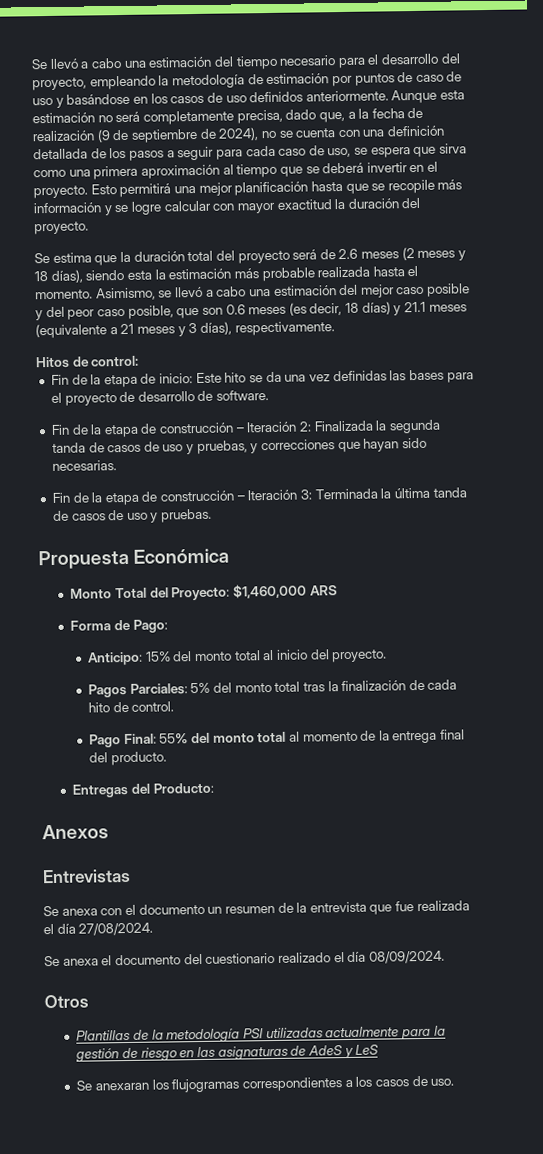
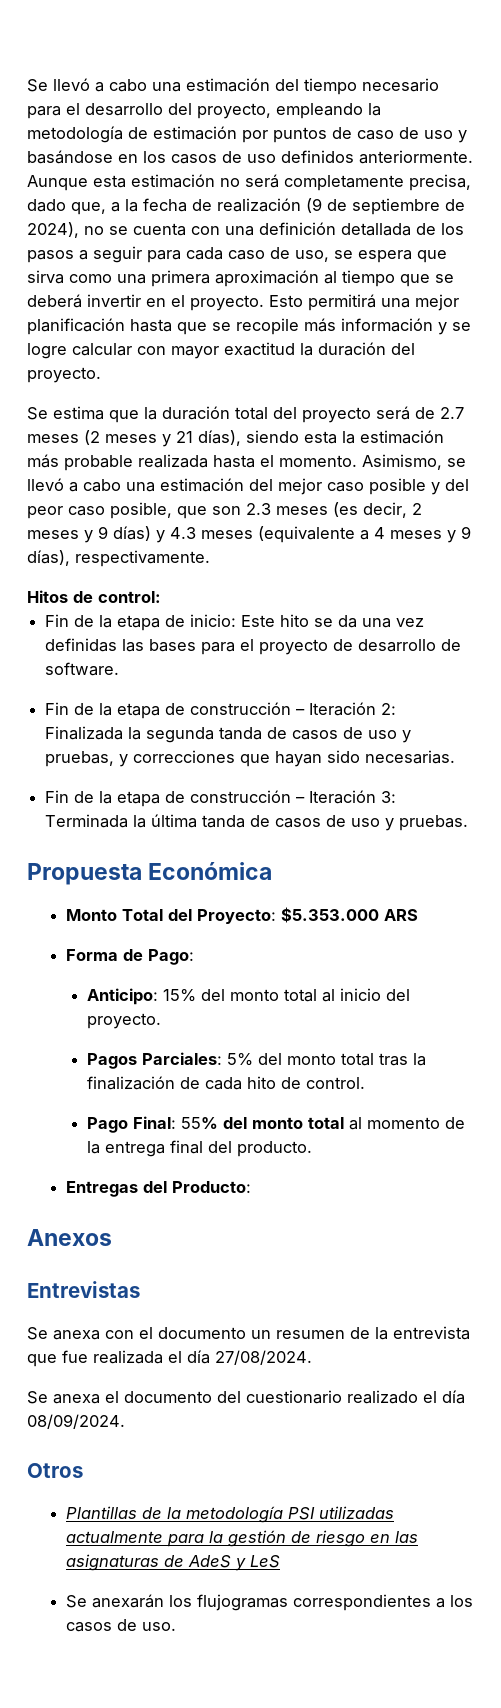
- Se estima que la duración total del proyecto será de 2.6 meses (2 meses y 18 días), siendo esta la estimación más probable realizada hasta el momento.
+ Se estima que la duración total del proyecto será de 2.7 meses (2 meses y 21 días), siendo esta la estimación más probable realizada hasta el momento.
- Asimismo, se llevó a cabo una estimación del mejor caso posible y del peor caso posible, que son 0.6 meses (es decir, 18 días) y 21.1 meses (equivalente a 21 meses y 3 días), respectivamente.
+ Asimismo, se llevó a cabo una estimación del mejor caso posible y del peor caso posible, que son 2.3 meses (es decir, 2 meses y 9 días) y 4.3 meses (equivalente a 4 meses y 9 días), respectivamente.
- Monto Total del Proyecto: $1,460,000 ARS
+ Monto Total del Proyecto: $5.353.000 ARS
- Se anexaran los flujogramas correspondientes a los casos de uso.
+ Se anexarán los flujogramas correspondientes a los casos de uso.

